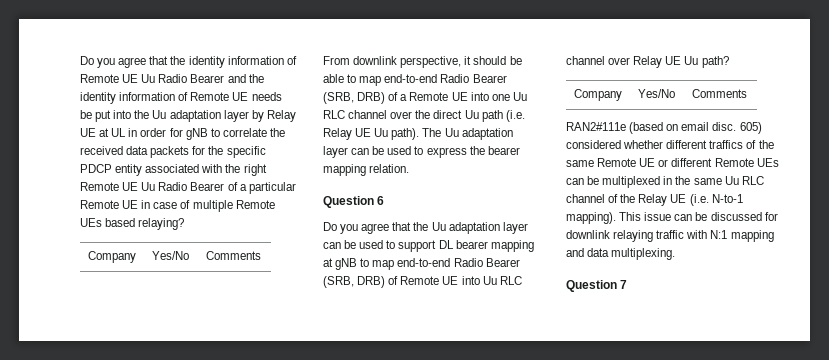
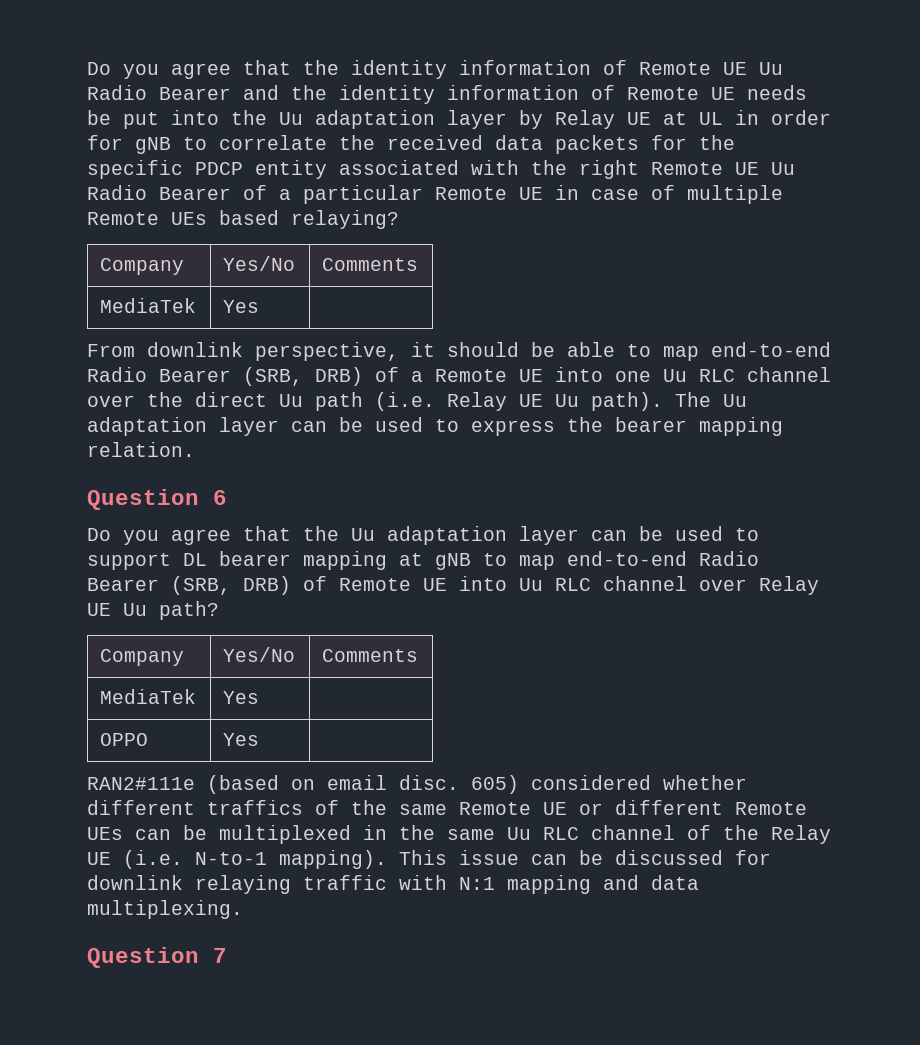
  Do you agree that the identity information of Remote UE Uu Radio Bearer and the identity information of Remote UE needs be put into the Uu adaptation layer by Relay UE at UL in order for gNB to correlate the received data packets for the specific PDCP entity associated with the right Remote UE Uu Radio Bearer of a particular Remote UE in case of multiple Remote UEs based relaying?
  Company | Yes/No | Comments
+ MediaTek | Yes |
  Do you agree that the Uu adaptation layer can be used to support DL bearer mapping at gNB to map end-to-end Radio Bearer (SRB, DRB) of Remote UE into Uu RLC channel over Relay UE Uu path?
  Company | Yes/No | Comments
+ MediaTek | Yes |
+ OPPO | Yes |

